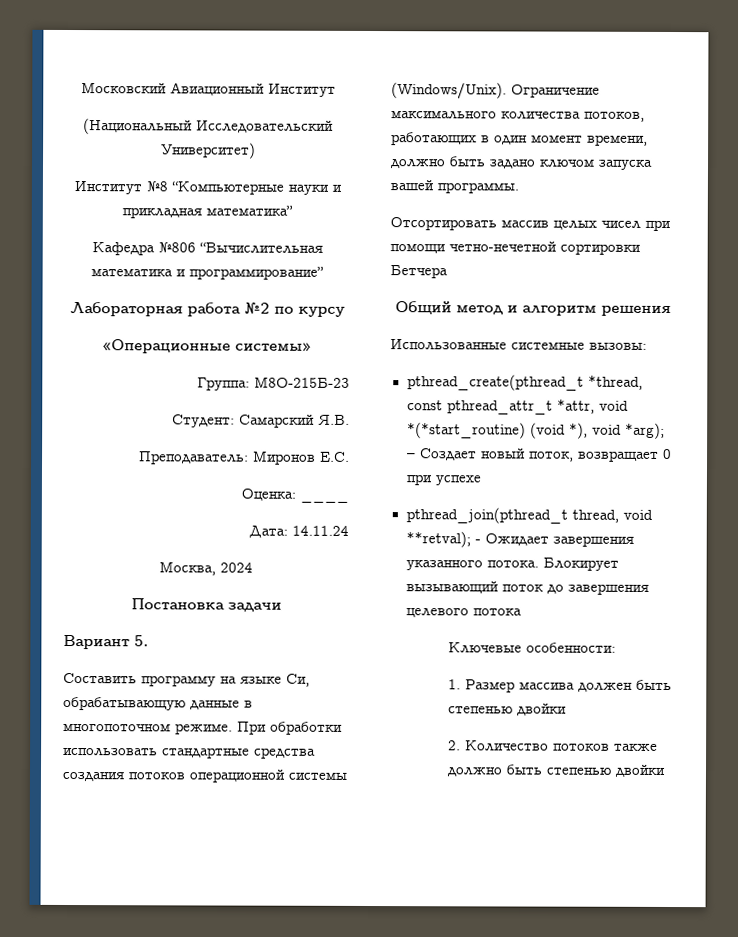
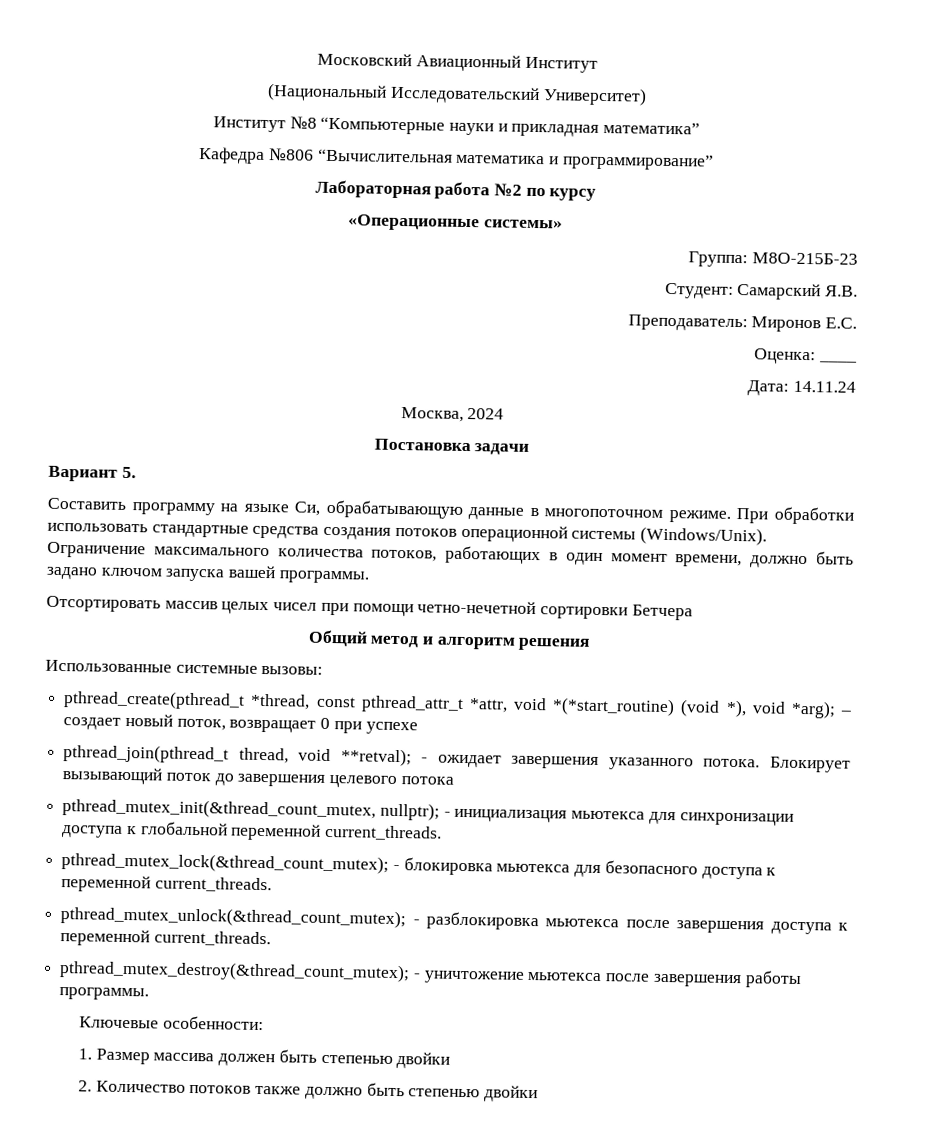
- pthread_create(pthread_t *thread, const pthread_attr_t *attr, void *(*start_routine) (void *), void *arg); – Создает новый поток, возвращает 0 при успехе
+ pthread_create(pthread_t *thread, const pthread_attr_t *attr, void *(*start_routine) (void *), void *arg); – создает новый поток, возвращает 0 при успехе
- pthread_join(pthread_t thread, void **retval); - Ожидает завершения указанного потока.
+ pthread_join(pthread_t thread, void **retval); - ожидает завершения указанного потока.
+ pthread_mutex_init(&thread_count_mutex, nullptr); - инициализация мьютекса для синхронизации доступа к глобальной переменной current_threads.
+ pthread_mutex_lock(&thread_count_mutex); - блокировка мьютекса для безопасного доступа к переменной current_threads.
+ pthread_mutex_unlock(&thread_count_mutex); - разблокировка мьютекса после завершения доступа к переменной current_threads.
+ pthread_mutex_destroy(&thread_count_mutex); - уничтожение мьютекса после завершения работы программы.

